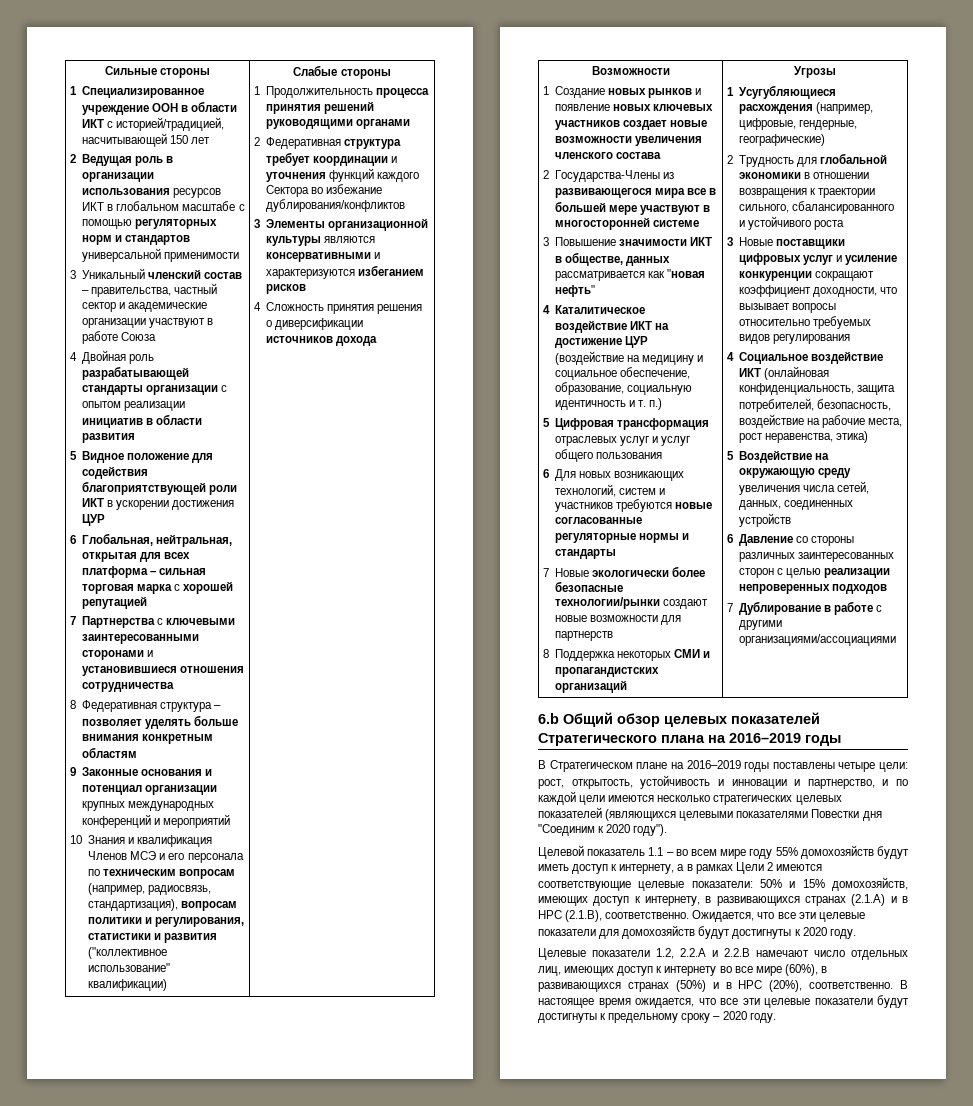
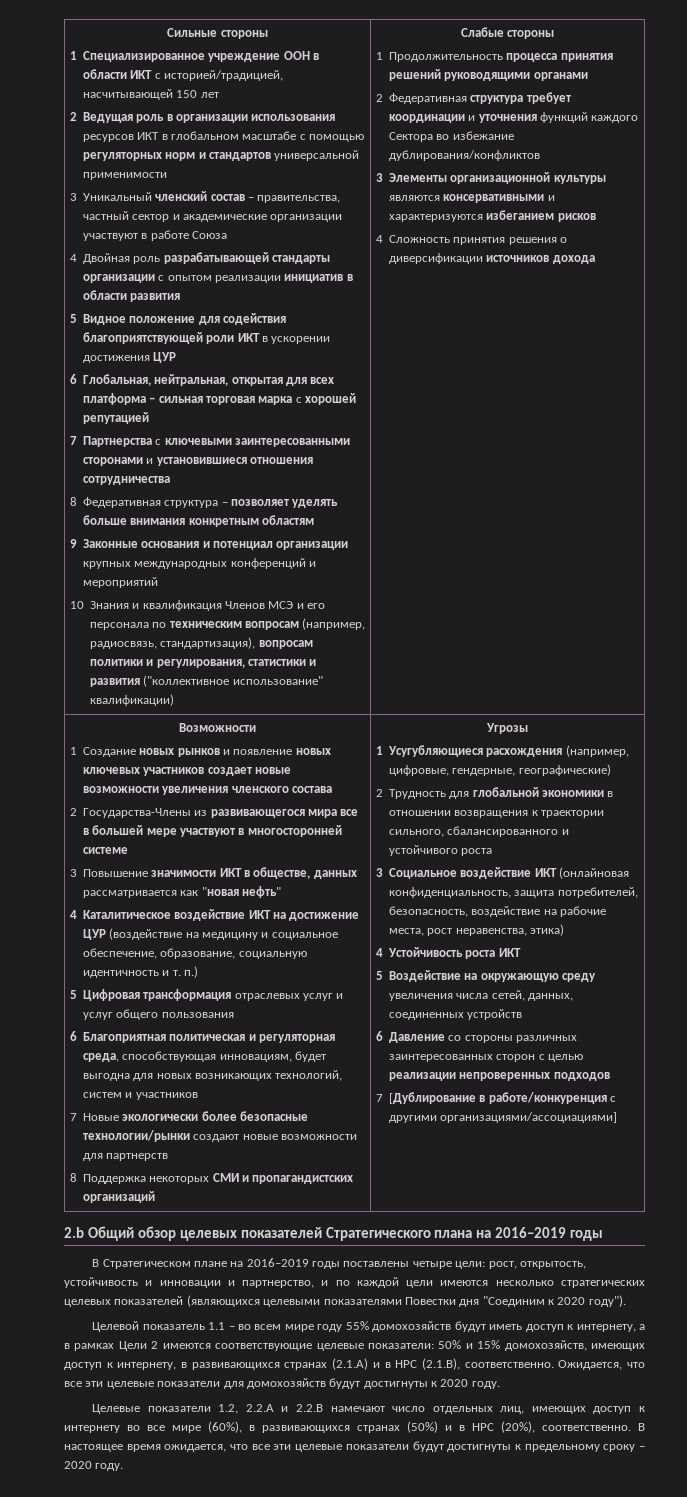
- 6 Для новых возникающих технологий, систем и участников требуются новые согласованные регуляторные нормы и стандарты
+ 6 Благоприятная политическая и регуляторная среда, способствующая инновациям, будет выгодна для новых возникающих технологий, систем и участников
- 3 Новые поставщики цифровых услуг и усиление конкуренции сокращают коэффициент доходности, что вызывает вопросы относительно требуемых видов регулирования
- 4 Социальное воздействие ИКТ (онлайновая конфиденциальность, защита потребителей, безопасность, воздействие на рабочие места, рост неравенства, этика)
+ 3 Социальное воздействие ИКТ (онлайновая конфиденциальность, защита потребителей, безопасность, воздействие на рабочие места, рост неравенства, этика)
+ 4 Устойчивость роста ИКТ
- 7 Дублирование в работе с другими организациями/ассоциациями
- 6.b Общий обзор целевых показателей Стратегического плана на 2016–2019 годы
+ 7 [Дублирование в работе/конкуренция с другими организациями/ассоциациями]
+ 2.b Общий обзор целевых показателей Стратегического плана на 2016–2019 годы

